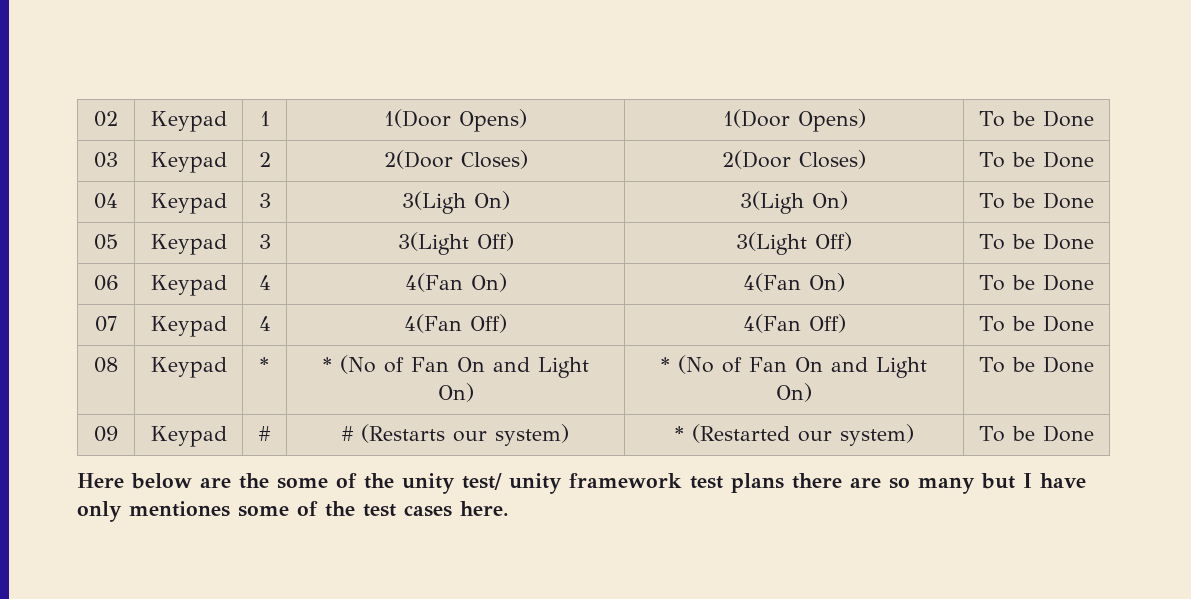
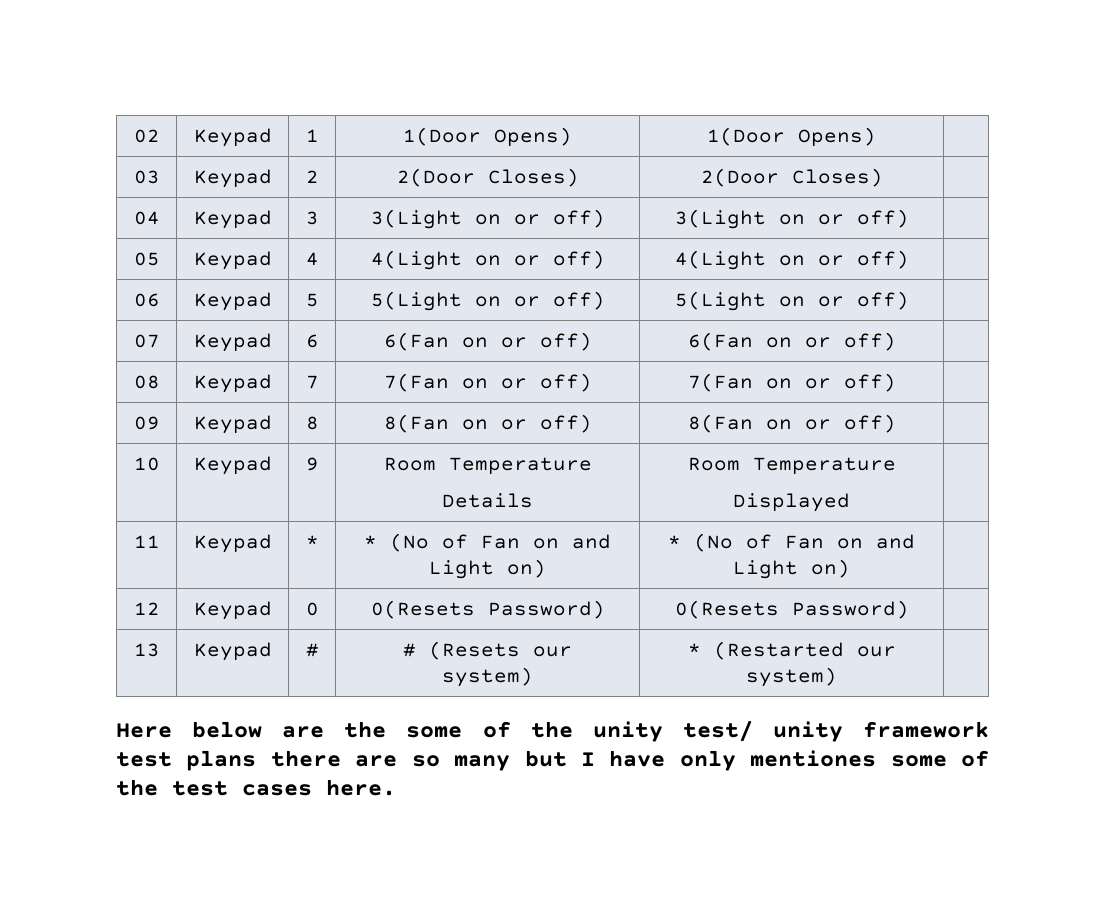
- 02 | Keypad | 1 | 1(Door Opens) | 1(Door Opens) | To be Done
+ 02 | Keypad | 1 | 1(Door Opens) | 1(Door Opens) |
- 03 | Keypad | 2 | 2(Door Closes) | 2(Door Closes) | To be Done
+ 03 | Keypad | 2 | 2(Door Closes) | 2(Door Closes) |
- 04 | Keypad | 3 | 3(Ligh On) | 3(Ligh On) | To be Done
- 05 | Keypad | 3 | 3(Light Off) | 3(Light Off) | To be Done
- 06 | Keypad | 4 | 4(Fan On) | 4(Fan On) | To be Done
- 07 | Keypad | 4 | 4(Fan Off) | 4(Fan Off) | To be Done
- 08 | Keypad | * | * (No of Fan On and Light On) | * (No of Fan On and Light On) | To be Done
- 09 | Keypad | # | # (Restarts our system) | * (Restarted our system) | To be Done
+ 04 | Keypad | 3 | 3(Light on or off) | 3(Light on or off) |
+ 05 | Keypad | 4 | 4(Light on or off) | 4(Light on or off) |
+ 06 | Keypad | 5 | 5(Light on or off) | 5(Light on or off) |
+ 07 | Keypad | 6 | 6(Fan on or off) | 6(Fan on or off) |
+ 08 | Keypad | 7 | 7(Fan on or off) | 7(Fan on or off) |
+ 09 | Keypad | 8 | 8(Fan on or off) | 8(Fan on or off) |
+ 10 | Keypad | 9 | Room Temperature
+ Details | Room Temperature
+ Displayed |
+ 11 | Keypad | * | * (No of Fan on and Light on) | * (No of Fan on and Light on) |
+ 12 | Keypad | 0 | 0(Resets Password) | 0(Resets Password) |
+ 13 | Keypad | # | # (Resets our system) | * (Restarted our system) |

